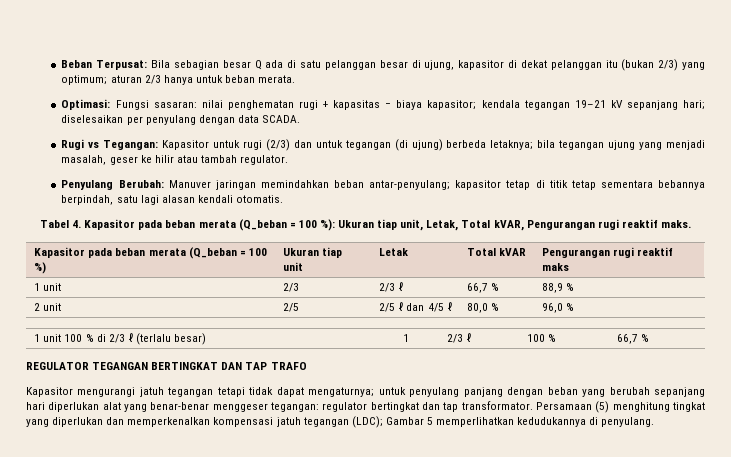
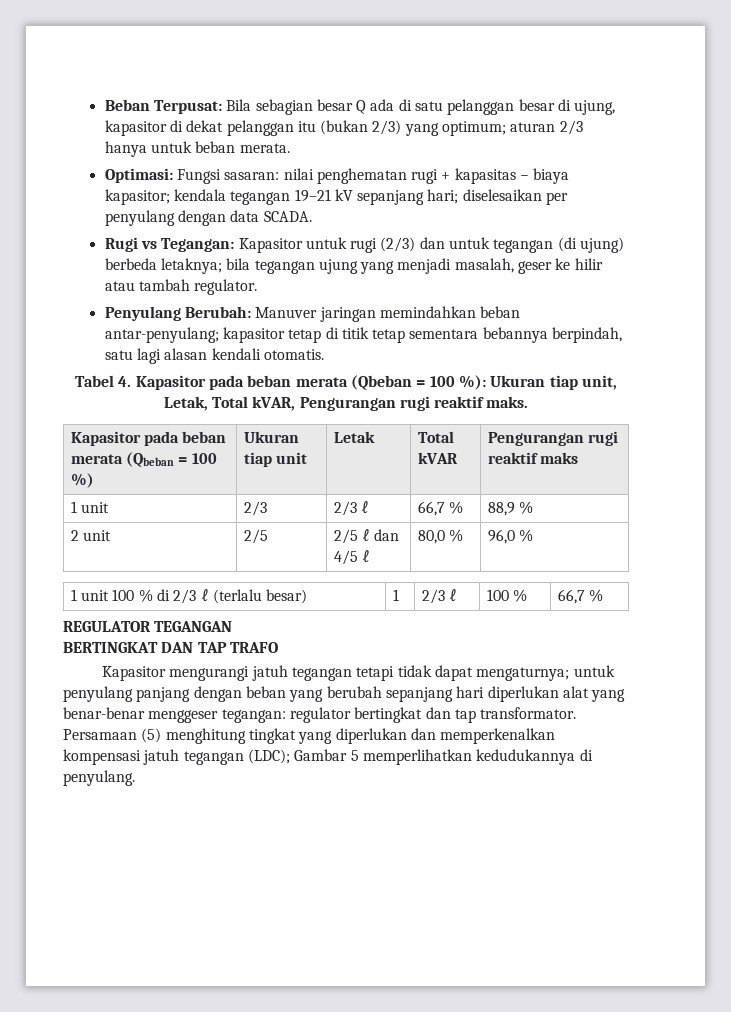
- Tabel 4. Kapasitor pada beban merata (Q_beban = 100 %): Ukuran tiap unit, Letak, Total kVAR, Pengurangan rugi reaktif maks.
+ Tabel 4. Kapasitor pada beban merata (Qbeban = 100 %): Ukuran tiap unit, Letak, Total kVAR, Pengurangan rugi reaktif maks.
- Kapasitor pada beban merata (Q_beban = 100 %) | Ukuran tiap unit | Letak | Total kVAR | Pengurangan rugi reaktif maks
+ Kapasitor pada beban merata (Qbeban = 100 %) | Ukuran tiap unit | Letak | Total kVAR | Pengurangan rugi reaktif maks
- REGULATOR TEGANGAN BERTINGKAT DAN TAP TRAFO
+ REGULATOR TEGANGAN
+ BERTINGKAT DAN TAP TRAFO

